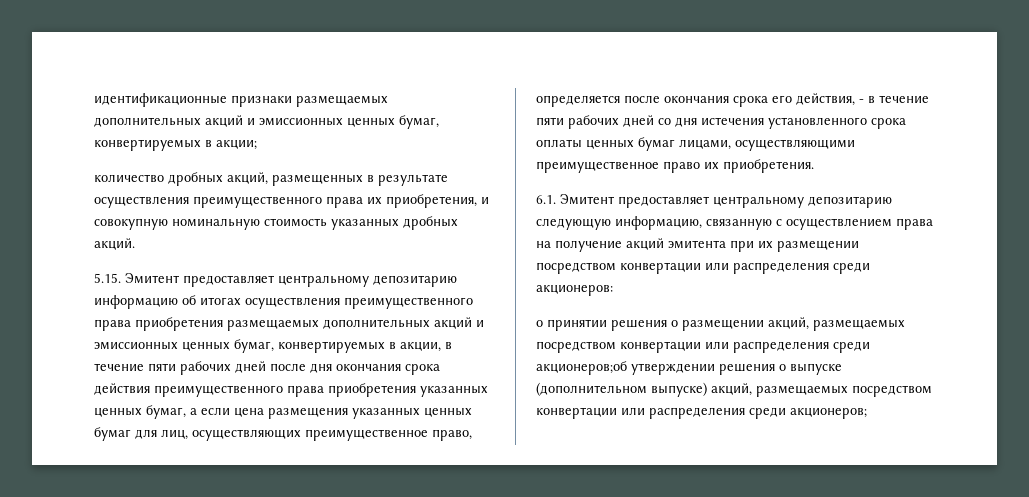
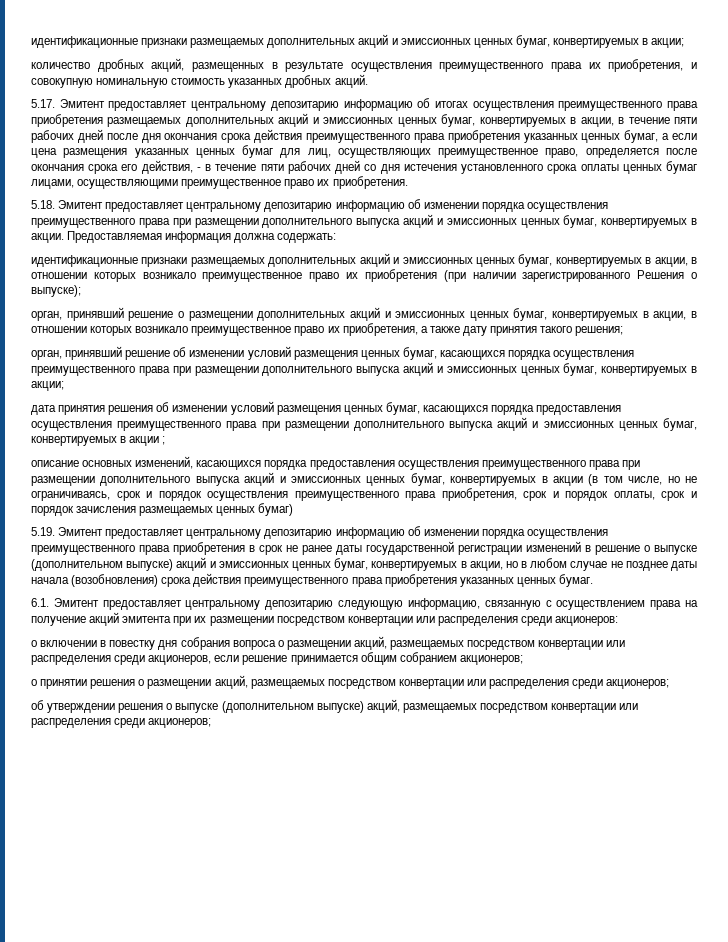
- 5.15. Эмитент предоставляет центральному депозитарию информацию об итогах осуществления преимущественного права приобретения размещаемых дополнительных акций и эмиссионных ценных бумаг, конвертируемых в акции, в течение пяти рабочих дней после дня окончания срока действия преимущественного права приобретения указанных ценных бумаг, а если цена размещения указанных ценных бумаг для лиц, осуществляющих преимущественное право, определяется после окончания срока его действия, - в течение пяти рабочих дней со дня истечения установленного срока оплаты ценных бумаг лицами, осуществляющими преимущественное право их приобретения.
+ 5.17. Эмитент предоставляет центральному депозитарию информацию об итогах осуществления преимущественного права приобретения размещаемых дополнительных акций и эмиссионных ценных бумаг, конвертируемых в акции, в течение пяти рабочих дней после дня окончания срока действия преимущественного права приобретения указанных ценных бумаг, а если цена размещения указанных ценных бумаг для лиц, осуществляющих преимущественное право, определяется после окончания срока его действия, - в течение пяти рабочих дней со дня истечения установленного срока оплаты ценных бумаг лицами, осуществляющими преимущественное право их приобретения.
+ 5.18. Эмитент предоставляет центральному депозитарию информацию об изменении порядка осуществления преимущественного права при размещении дополнительного выпуска акций и эмиссионных ценных бумаг, конвертируемых в акции. Предоставляемая информация должна содержать:
+ идентификационные признаки размещаемых дополнительных акций и эмиссионных ценных бумаг, конвертируемых в акции, в отношении которых возникало преимущественное право их приобретения (при наличии зарегистрированного Решения о выпуске);
+ орган, принявший решение о размещении дополнительных акций и эмиссионных ценных бумаг, конвертируемых в акции, в отношении которых возникало преимущественное право их приобретения, а также дату принятия такого решения;
+ орган, принявший решение об изменении условий размещения ценных бумаг, касающихся порядка осуществления преимущественного права при размещении дополнительного выпуска акций и эмиссионных ценных бумаг, конвертируемых в акции;
+ дата принятия решения об изменении условий размещения ценных бумаг, касающихся порядка предоставления осуществления преимущественного права при размещении дополнительного выпуска акций и эмиссионных ценных бумаг, конвертируемых в акции ;
+ описание основных изменений, касающихся порядка предоставления осуществления преимущественного права при размещении дополнительного выпуска акций и эмиссионных ценных бумаг, конвертируемых в акции (в том числе, но не ограничиваясь, срок и порядок осуществления преимущественного права приобретения, срок и порядок оплаты, срок и порядок зачисления размещаемых ценных бумаг)
+ 5.19. Эмитент предоставляет центральному депозитарию информацию об изменении порядка осуществления преимущественного права приобретения в срок не ранее даты государственной регистрации изменений в решение о выпуске (дополнительном выпуске) акций и эмиссионных ценных бумаг, конвертируемых в акции, но в любом случае не позднее даты начала (возобновления) срока действия преимущественного права приобретения указанных ценных бумаг.
+ о включении в повестку дня собрания вопроса о размещении акций, размещаемых посредством конвертации или распределения среди акционеров, если решение принимается общим собранием акционеров;
- о принятии решения о размещении акций, размещаемых посредством конвертации или распределения среди акционеров;об утверждении решения о выпуске (дополнительном выпуске) акций, размещаемых посредством конвертации или распределения среди акционеров;
+ о принятии решения о размещении акций, размещаемых посредством конвертации или распределения среди акционеров;
+ об утверждении решения о выпуске (дополнительном выпуске) акций, размещаемых посредством конвертации или распределения среди акционеров;

